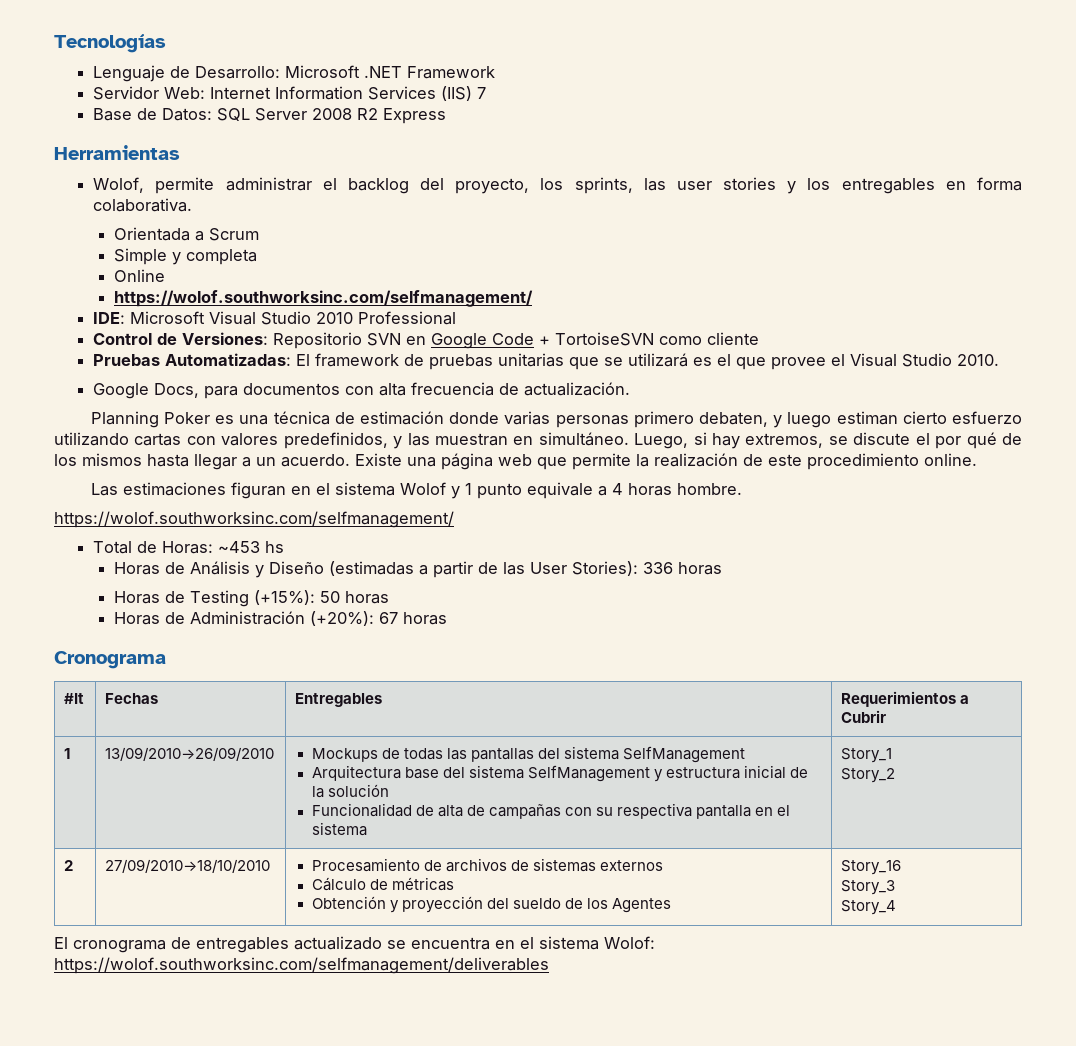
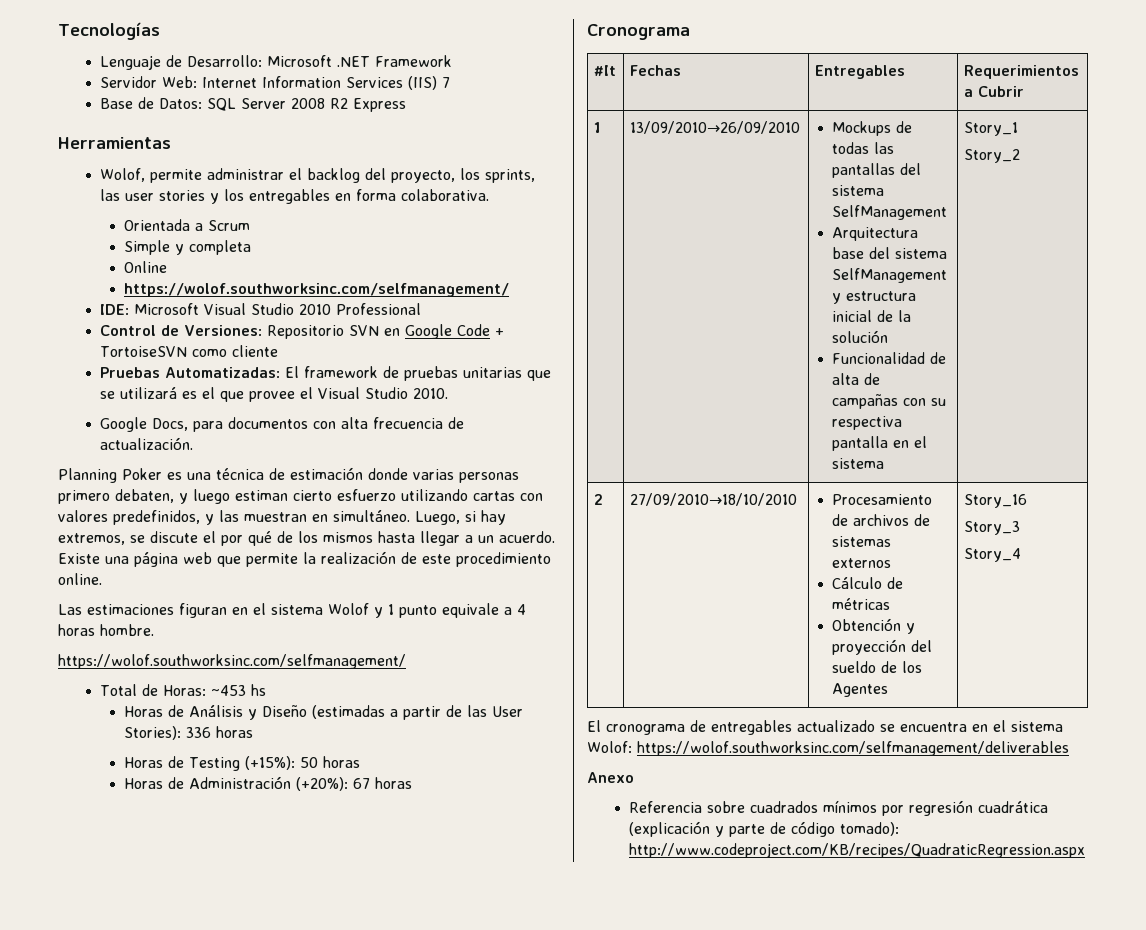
+ Anexo
+ Referencia sobre cuadrados mínimos por regresión cuadrática (explicación y parte de código tomado): http://www.codeproject.com/KB/recipes/QuadraticRegression.aspx

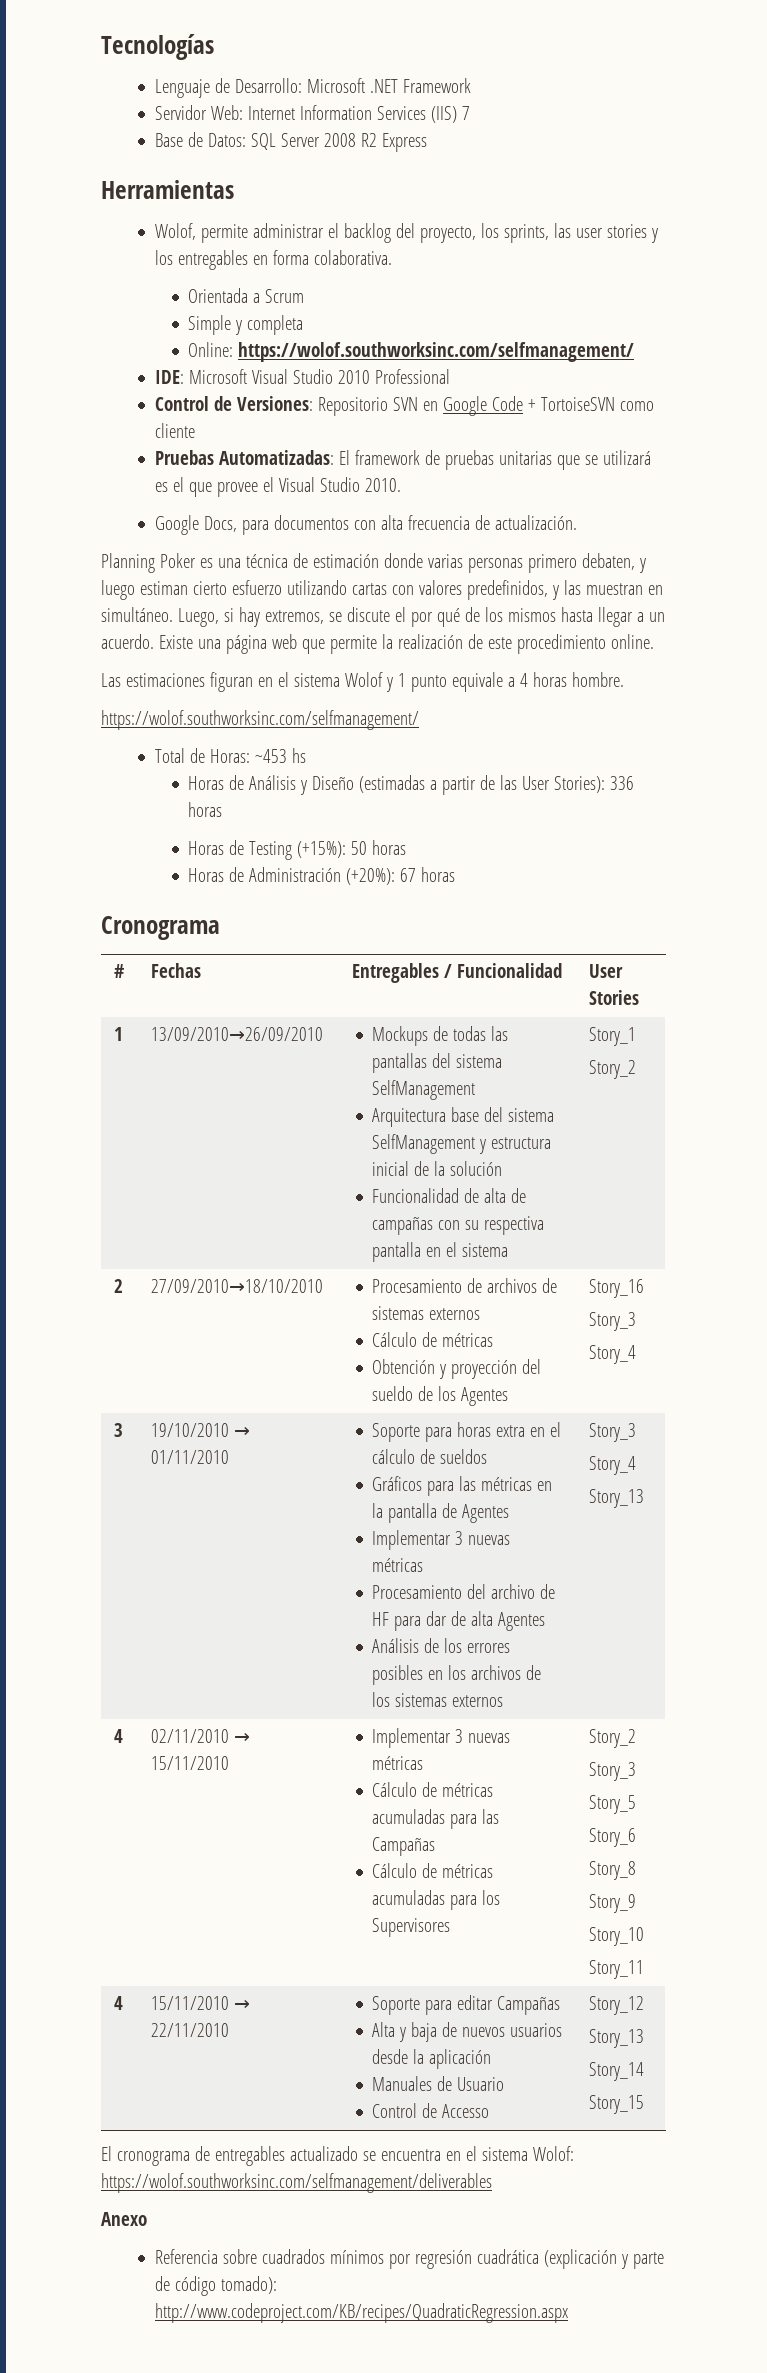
- Online
- https://wolof.southworksinc.com/selfmanagement/
+ Online: https://wolof.southworksinc.com/selfmanagement/
- #It | Fechas | Entregables | Requerimientos a Cubrir
+ # | Fechas | Entregables / Funcionalidad | User Stories
+ 3 | 19/10/2010 → 01/11/2010 | Soporte para horas extra en el cálculo de sueldos
+ Gráficos para las métricas en la pantalla de Agentes
+ Implementar 3 nuevas métricas
+ Procesamiento del archivo de HF para dar de alta Agentes
+ Análisis de los errores posibles en los archivos de los sistemas externos | Story_3
+ Story_4
+ Story_13
+ 4 | 02/11/2010 → 15/11/2010 | Implementar 3 nuevas métricas
+ Cálculo de métricas acumuladas para las Campañas
+ Cálculo de métricas acumuladas para los Supervisores | Story_2
+ Story_3
+ Story_5
+ Story_6
+ Story_8
+ Story_9
+ Story_10
+ Story_11
+ 4 | 15/11/2010 → 22/11/2010 | Soporte para editar Campañas
+ Alta y baja de nuevos usuarios desde la aplicación
+ Manuales de Usuario
+ Control de Accesso | Story_12
+ Story_13
+ Story_14
+ Story_15

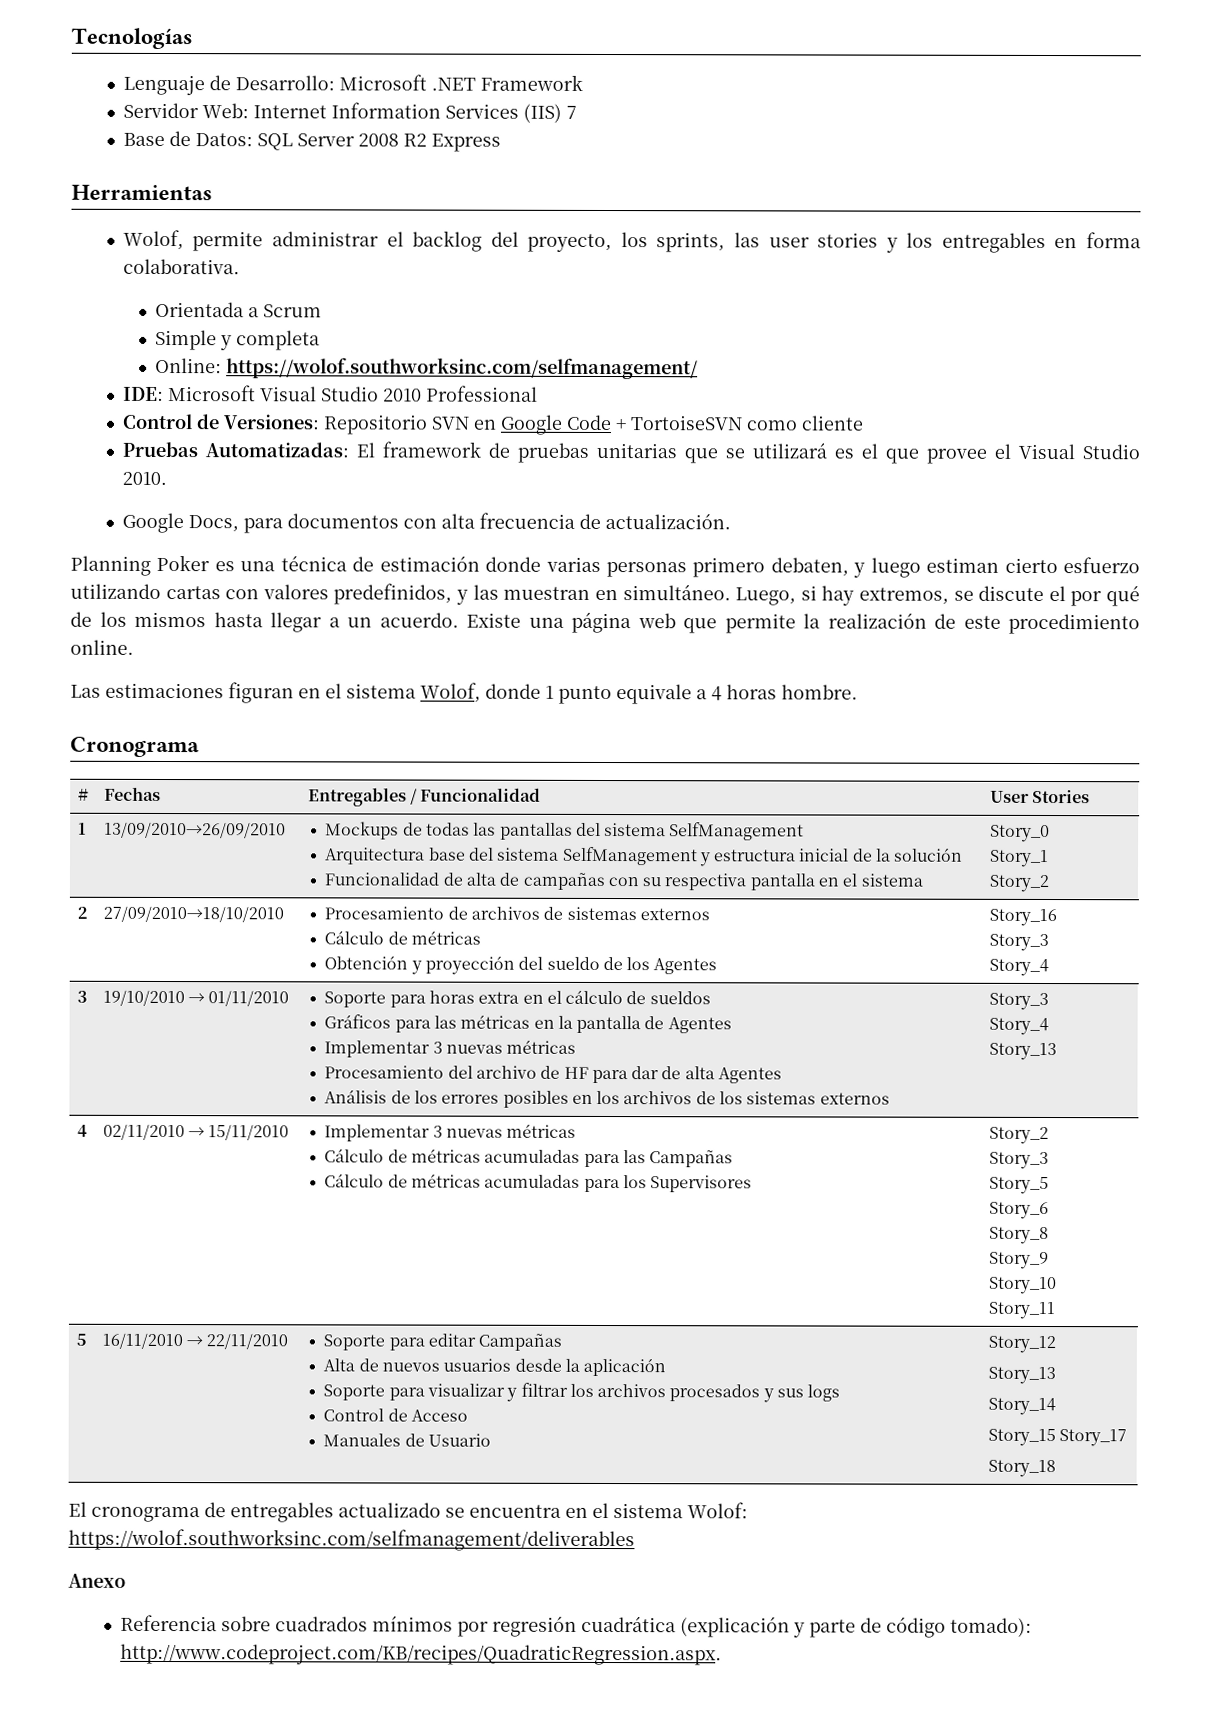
- Las estimaciones figuran en el sistema Wolof y 1 punto equivale a 4 horas hombre.
- https://wolof.southworksinc.com/selfmanagement/
- Total de Horas: ~453 hs
- Horas de Análisis y Diseño (estimadas a partir de las User Stories): 336 horas
- Horas de Testing (+15%): 50 horas
- Horas de Administración (+20%): 67 horas
+ Las estimaciones figuran en el sistema Wolof, donde 1 punto equivale a 4 horas hombre.
  1 | 13/09/2010→26/09/2010 | Mockups de todas las pantallas del sistema SelfManagement
  Arquitectura base del sistema SelfManagement y estructura inicial de la solución
- Funcionalidad de alta de campañas con su respectiva pantalla en el sistema | Story_1
+ Funcionalidad de alta de campañas con su respectiva pantalla en el sistema | Story_0
+ Story_1
- 4 | 15/11/2010 → 22/11/2010 | Soporte para editar Campañas
- Alta y baja de nuevos usuarios desde la aplicación
- Manuales de Usuario
- Control de Accesso | Story_12
+ 5 | 16/11/2010 → 22/11/2010 | Soporte para editar Campañas
+ Alta de nuevos usuarios desde la aplicación
+ Soporte para visualizar y filtrar los archivos procesados y sus logs
+ Control de Acceso
+ Manuales de Usuario | Story_12
  Story_13
  Story_14
- Story_15
+ Story_15 Story_17
+ Story_18
- Referencia sobre cuadrados mínimos por regresión cuadrática (explicación y parte de código tomado): http://www.codeproject.com/KB/recipes/QuadraticRegression.aspx
+ Referencia sobre cuadrados mínimos por regresión cuadrática (explicación y parte de código tomado): http://www.codeproject.com/KB/recipes/QuadraticRegression.aspx.

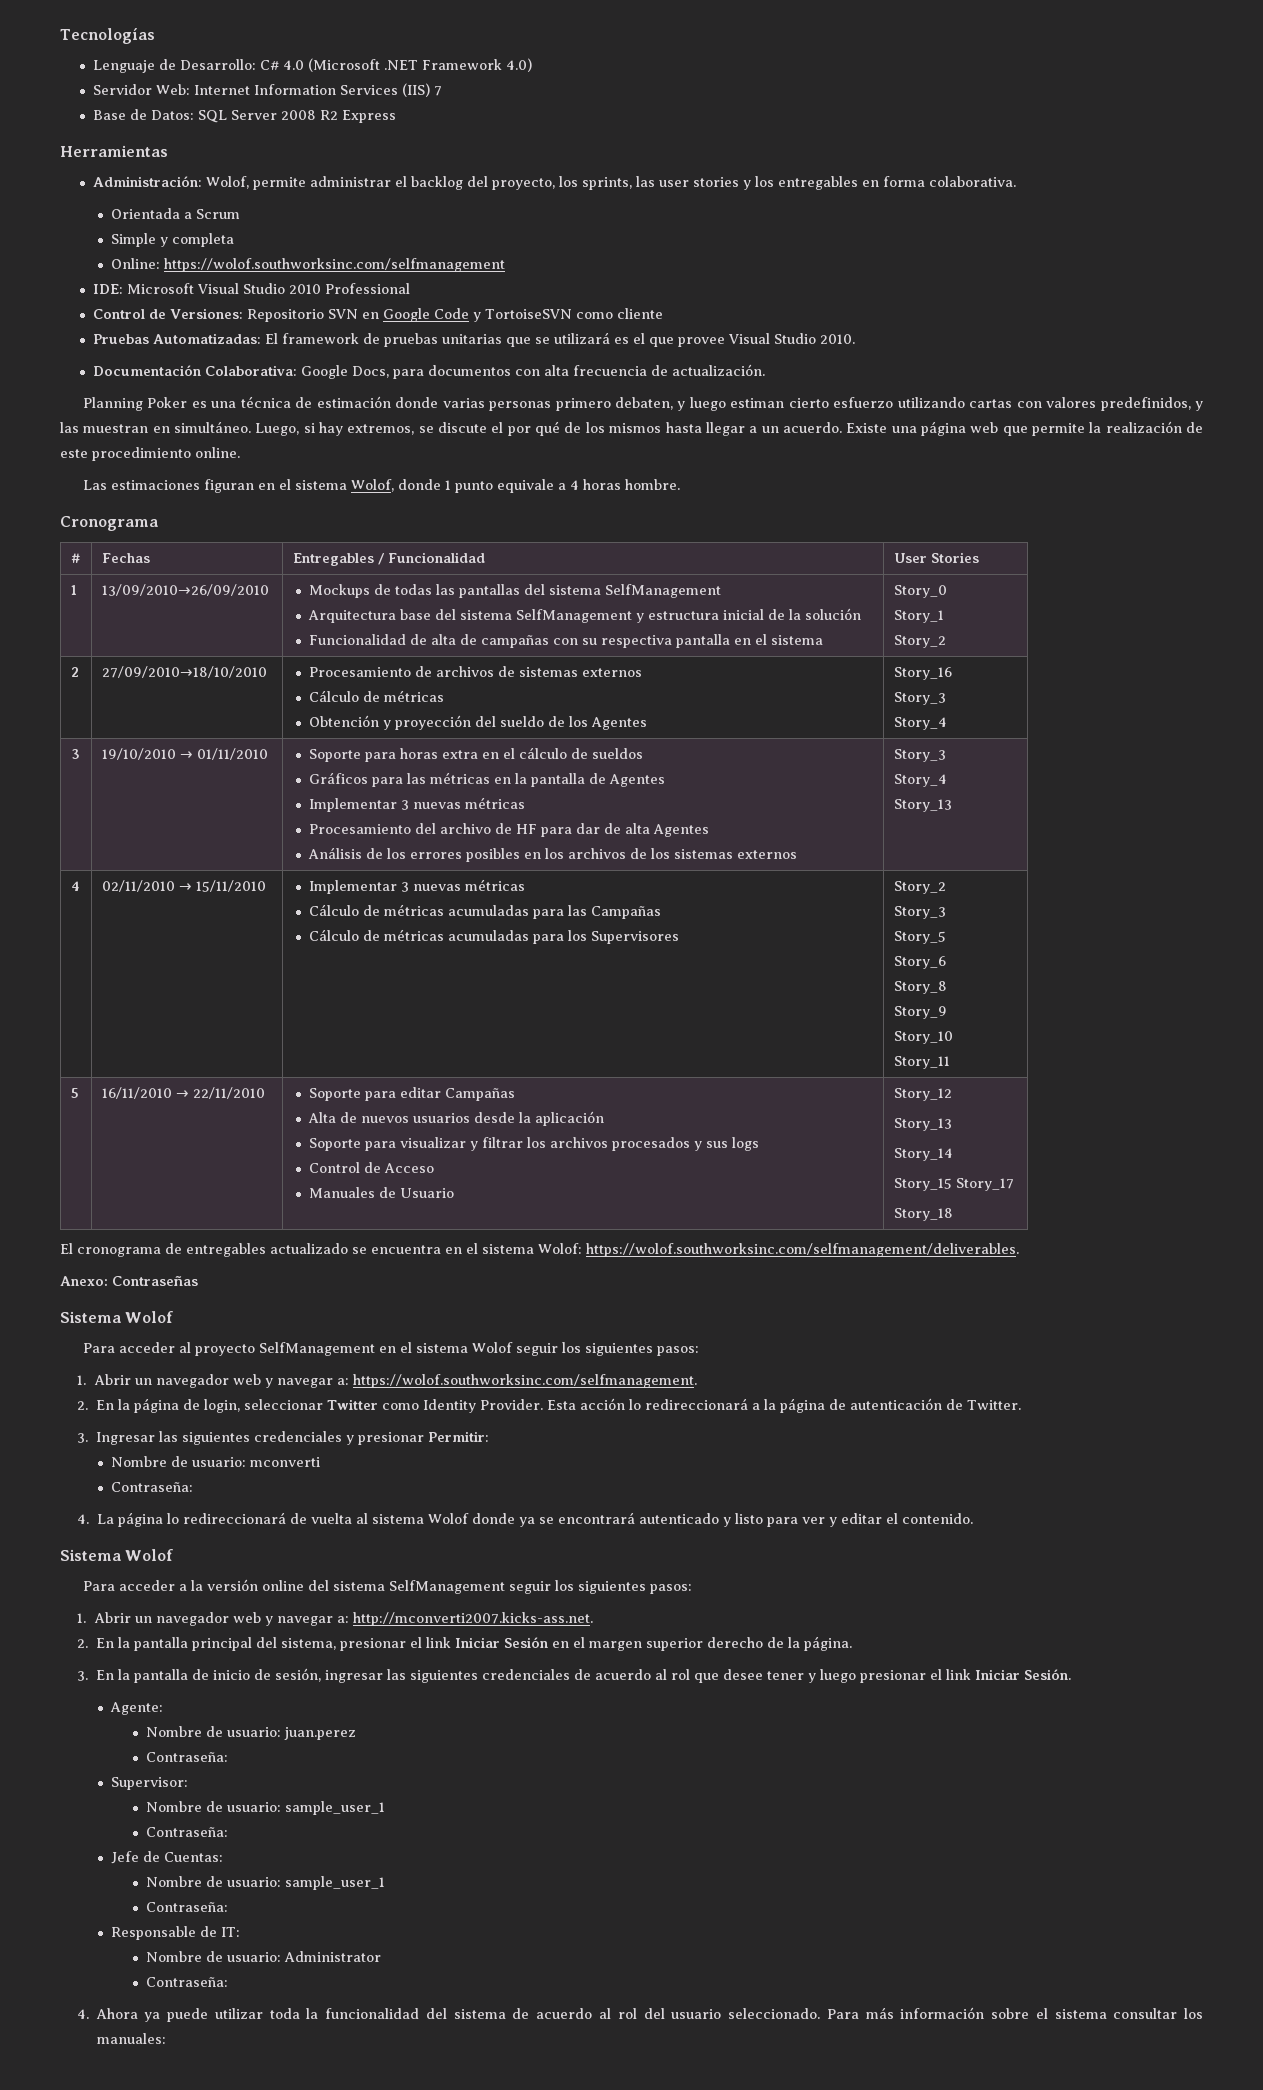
- Lenguaje de Desarrollo: Microsoft .NET Framework
+ Lenguaje de Desarrollo: C# 4.0 (Microsoft .NET Framework 4.0)
- Wolof, permite administrar el backlog del proyecto, los sprints, las user stories y los entregables en forma colaborativa.
+ Administración: Wolof, permite administrar el backlog del proyecto, los sprints, las user stories y los entregables en forma colaborativa.
- Online: https://wolof.southworksinc.com/selfmanagement/
+ Online: https://wolof.southworksinc.com/selfmanagement
- Control de Versiones: Repositorio SVN en Google Code + TortoiseSVN como cliente
+ Control de Versiones: Repositorio SVN en Google Code y TortoiseSVN como cliente
- Pruebas Automatizadas: El framework de pruebas unitarias que se utilizará es el que provee el Visual Studio 2010.
+ Pruebas Automatizadas: El framework de pruebas unitarias que se utilizará es el que provee Visual Studio 2010.
- Google Docs, para documentos con alta frecuencia de actualización.
+ Documentación Colaborativa: Google Docs, para documentos con alta frecuencia de actualización.
- El cronograma de entregables actualizado se encuentra en el sistema Wolof: https://wolof.southworksinc.com/selfmanagement/deliverables
- Anexo
- Referencia sobre cuadrados mínimos por regresión cuadrática (explicación y parte de código tomado): http://www.codeproject.com/KB/recipes/QuadraticRegression.aspx.
+ El cronograma de entregables actualizado se encuentra en el sistema Wolof: https://wolof.southworksinc.com/selfmanagement/deliverables.
+ Anexo: Contraseñas
+ Sistema Wolof
+ Para acceder al proyecto SelfManagement en el sistema Wolof seguir los siguientes pasos:
+ 1. Abrir un navegador web y navegar a: https://wolof.southworksinc.com/selfmanagement.
+ 2. En la página de login, seleccionar Twitter como Identity Provider. Esta acción lo redireccionará a la página de autenticación de Twitter.
+ 3. Ingresar las siguientes credenciales y presionar Permitir:
+ Nombre de usuario: mconverti
+ Contraseña:
+ 4. La página lo redireccionará de vuelta al sistema Wolof donde ya se encontrará autenticado y listo para ver y editar el contenido.
+ Sistema Wolof
+ Para acceder a la versión online del sistema SelfManagement seguir los siguientes pasos:
+ 1. Abrir un navegador web y navegar a: http://mconverti2007.kicks-ass.net.
+ 2. En la pantalla principal del sistema, presionar el link Iniciar Sesión en el margen superior derecho de la página.
+ 3. En la pantalla de inicio de sesión, ingresar las siguientes credenciales de acuerdo al rol que desee tener y luego presionar el link Iniciar Sesión.
+ Agente:
+ Nombre de usuario: juan.perez
+ Contraseña:
+ Supervisor:
+ Nombre de usuario: sample_user_1
+ Contraseña:
+ Jefe de Cuentas:
+ Nombre de usuario: sample_user_1
+ Contraseña:
+ Responsable de IT:
+ Nombre de usuario: Administrator
+ Contraseña:
+ 4. Ahora ya puede utilizar toda la funcionalidad del sistema de acuerdo al rol del usuario seleccionado. Para más información sobre el sistema consultar los manuales:

